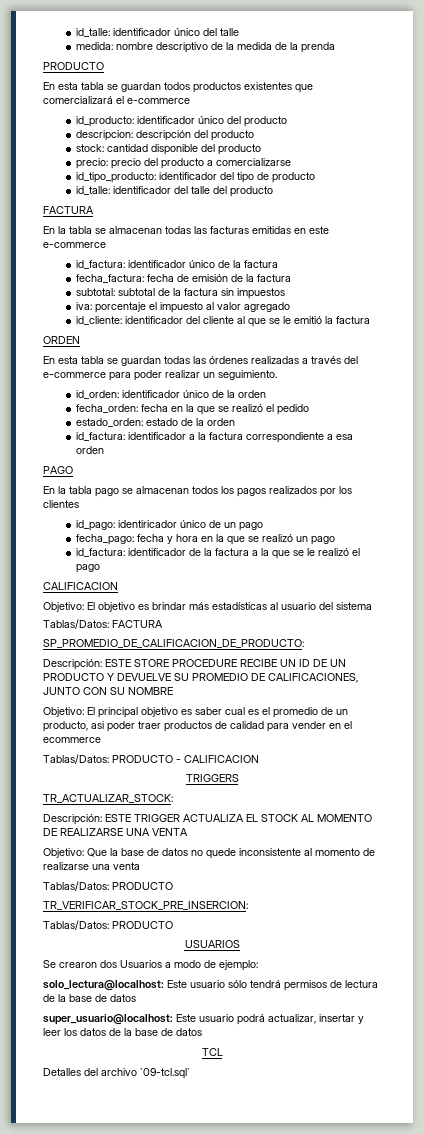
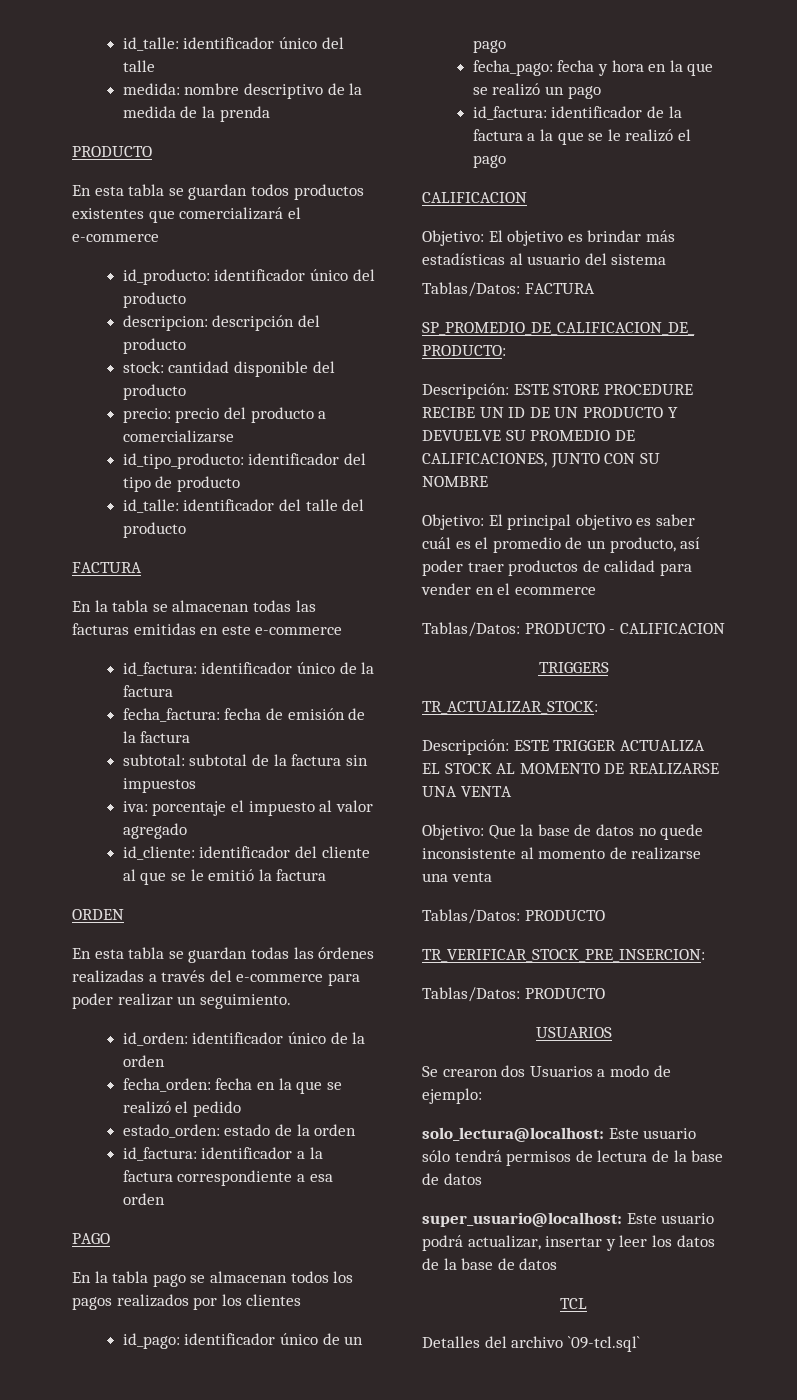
- id_pago: identiricador único de un pago
+ id_pago: identificador único de un pago
- Objetivo: El principal objetivo es saber cual es el promedio de un producto, asi poder traer productos de calidad para vender en el ecommerce
+ Objetivo: El principal objetivo es saber cuál es el promedio de un producto, así poder traer productos de calidad para vender en el ecommerce

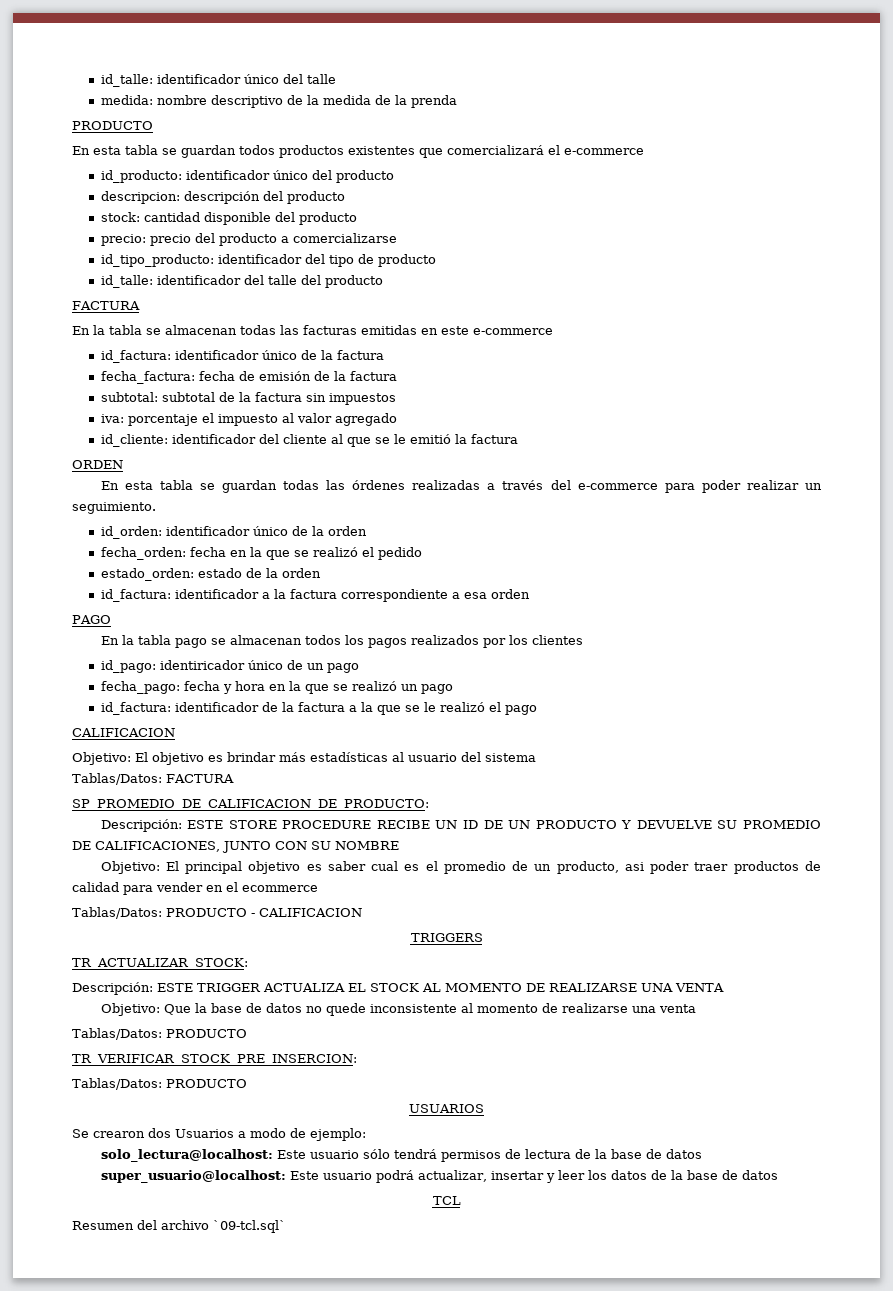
- id_pago: identificador único de un pago
+ id_pago: identiricador único de un pago
- Objetivo: El principal objetivo es saber cuál es el promedio de un producto, así poder traer productos de calidad para vender en el ecommerce
+ Objetivo: El principal objetivo es saber cual es el promedio de un producto, asi poder traer productos de calidad para vender en el ecommerce
- Detalles del archivo `09-tcl.sql`
+ Resumen del archivo `09-tcl.sql`

